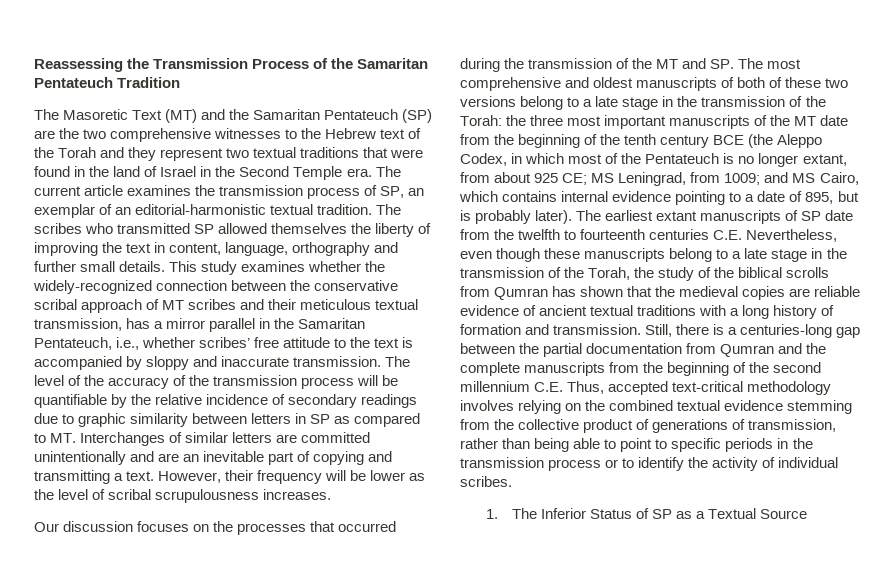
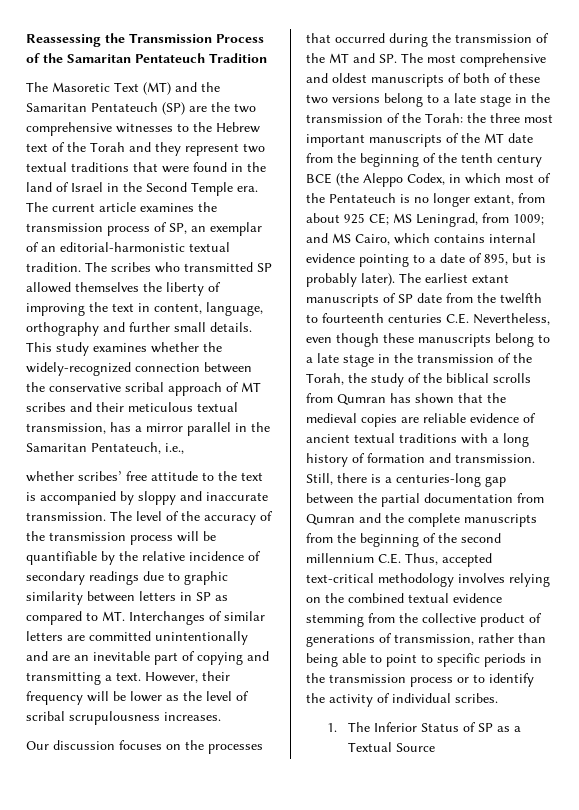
- This study examines whether the widely-recognized connection between the conservative scribal approach of MT scribes and their meticulous textual transmission, has a mirror parallel in the Samaritan Pentateuch, i.e., whether scribes’ free attitude to the text is accompanied by sloppy and inaccurate transmission.
+ This study examines whether the widely-recognized connection between the conservative scribal approach of MT scribes and their meticulous textual transmission, has a mirror parallel in the Samaritan Pentateuch, i.e.,
+ whether scribes’ free attitude to the text is accompanied by sloppy and inaccurate transmission.

